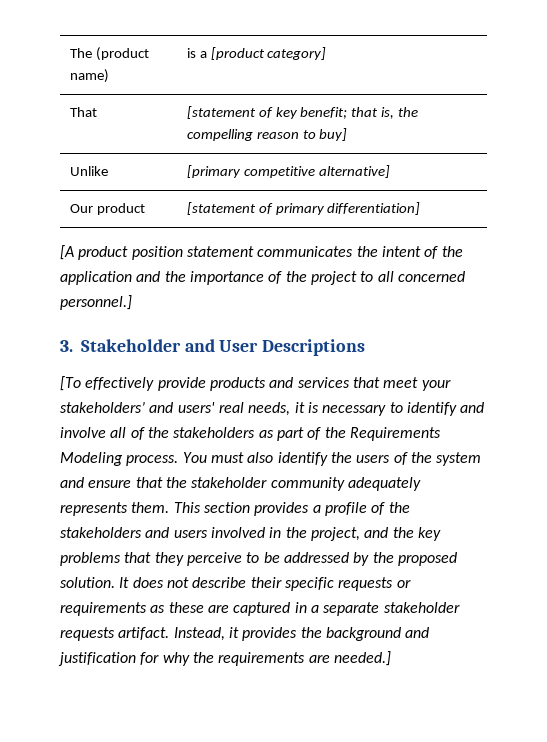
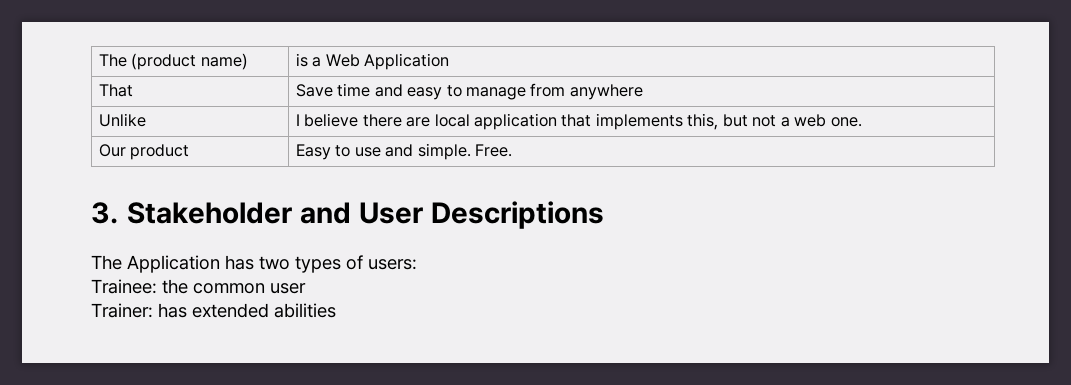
- The (product name) | is a [product category]
+ The (product name) | is a Web Application
- That | [statement of key benefit; that is, the compelling reason to buy]
- Unlike | [primary competitive alternative]
- Our product | [statement of primary differentiation]
- [A product position statement communicates the intent of the application and the importance of the project to all concerned personnel.]
+ That | Save time and easy to manage from anywhere
+ Unlike | I believe there are local application that implements this, but not a web one.
+ Our product | Easy to use and simple. Free.
- [To effectively provide products and services that meet your stakeholders’ and users' real needs, it is necessary to identify and involve all of the stakeholders as part of the Requirements Modeling process. You must also identify the users of the system and ensure that the stakeholder community adequately represents them. This section provides a profile of the stakeholders and users involved in the project, and the key problems that they perceive to be addressed by the proposed solution. It does not describe their specific requests or requirements as these are captured in a separate stakeholder requests artifact. Instead, it provides the background and justification for why the requirements are needed.]
+ The Application has two types of users:
+ Trainee: the common user
+ Trainer: has extended abilities

